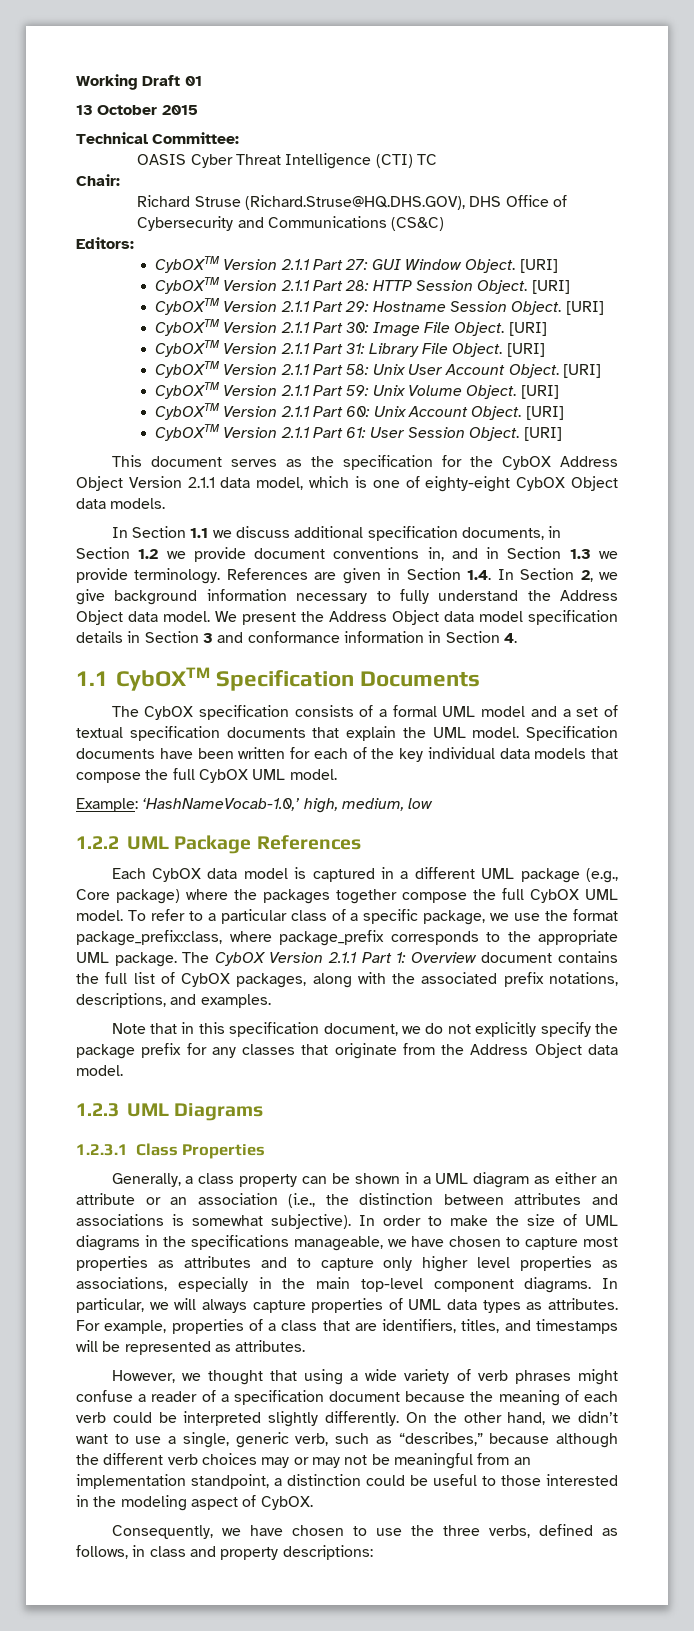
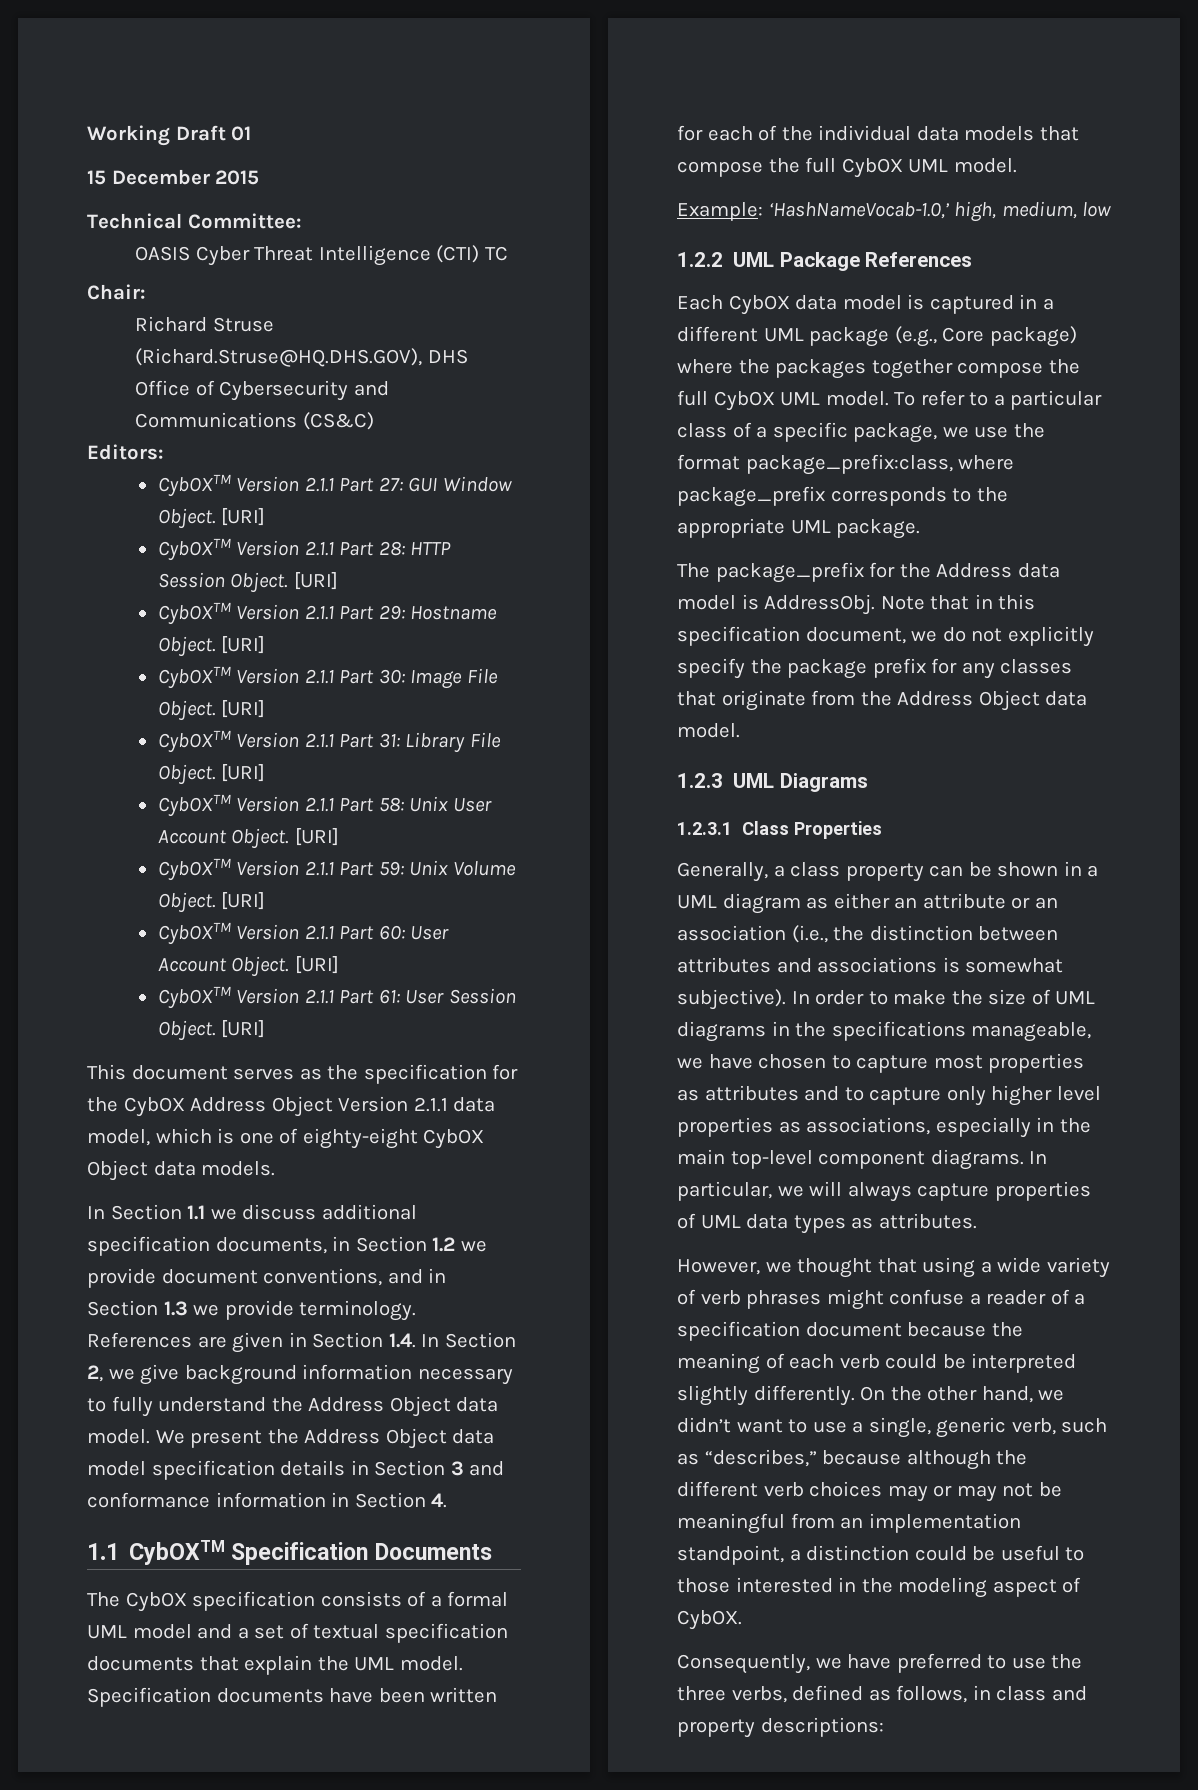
- 13 October 2015
+ 15 December 2015
- CybOXTM Version 2.1.1 Part 29: Hostname Session Object.
+ CybOXTM Version 2.1.1 Part 29: Hostname Object.
- CybOXTM Version 2.1.1 Part 60: Unix Account Object.
+ CybOXTM Version 2.1.1 Part 60: User Account Object.
- In Section 1.1 we discuss additional specification documents, in Section 1.2 we provide document conventions in, and in Section 1.3 we provide terminology.
+ In Section 1.1 we discuss additional specification documents, in Section 1.2 we provide document conventions, and in Section 1.3 we provide terminology.
- Specification documents have been written for each of the key individual data models that compose the full CybOX UML model.
+ Specification documents have been written for each of the individual data models that compose the full CybOX UML model.
- To refer to a particular class of a specific package, we use the format package_prefix:class, where package_prefix corresponds to the appropriate UML package. The CybOX Version 2.1.1 Part 1: Overview document contains the full list of CybOX packages, along with the associated prefix notations, descriptions, and examples.
- Note that in this specification document, we do not explicitly specify the package prefix for any classes that originate from the Address Object data model.
+ To refer to a particular class of a specific package, we use the format package_prefix:class, where package_prefix corresponds to the appropriate UML package.
+ The package_prefix for the Address data model is AddressObj. Note that in this specification document, we do not explicitly specify the package prefix for any classes that originate from the Address Object data model.
- For example, properties of a class that are identifiers, titles, and timestamps will be represented as attributes.
- Consequently, we have chosen to use the three verbs, defined as follows, in class and property descriptions:
+ Consequently, we have preferred to use the three verbs, defined as follows, in class and property descriptions:

